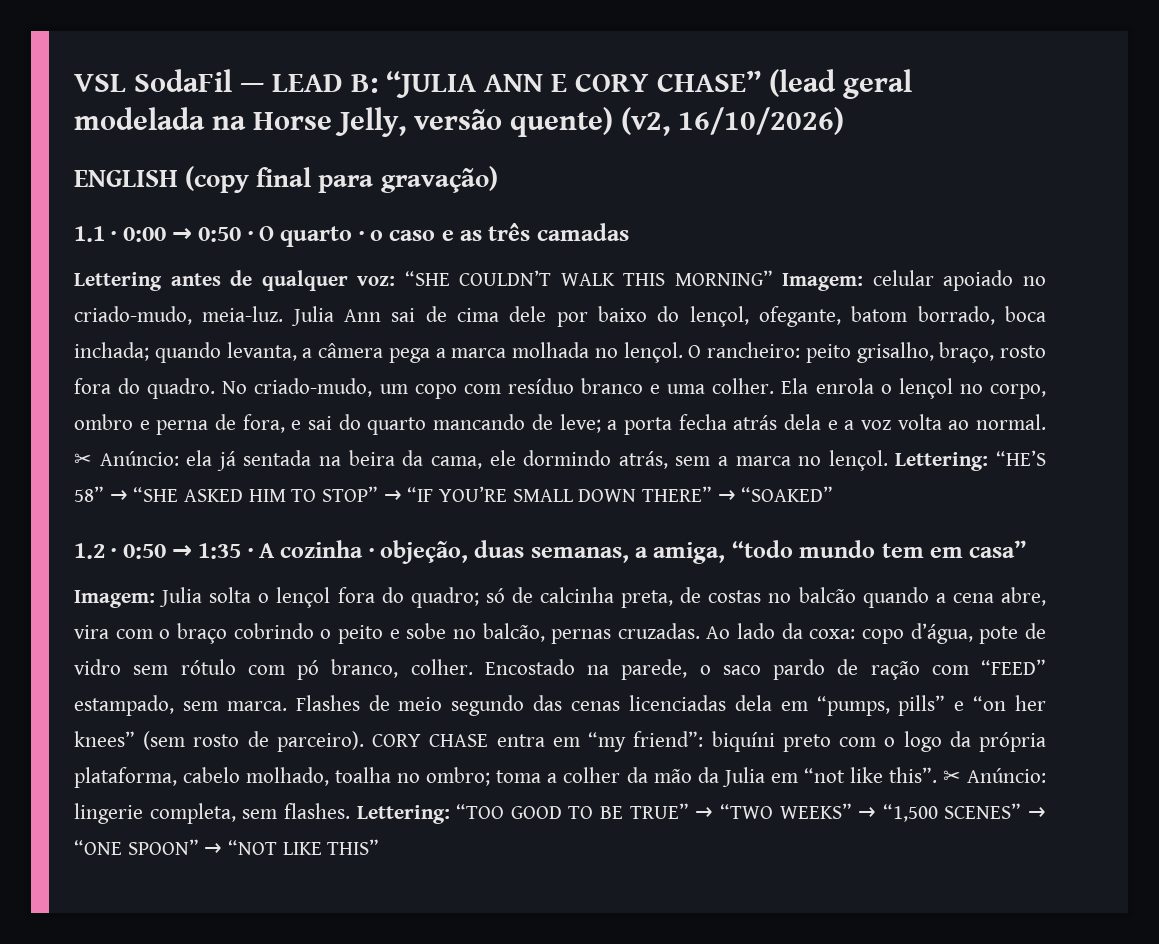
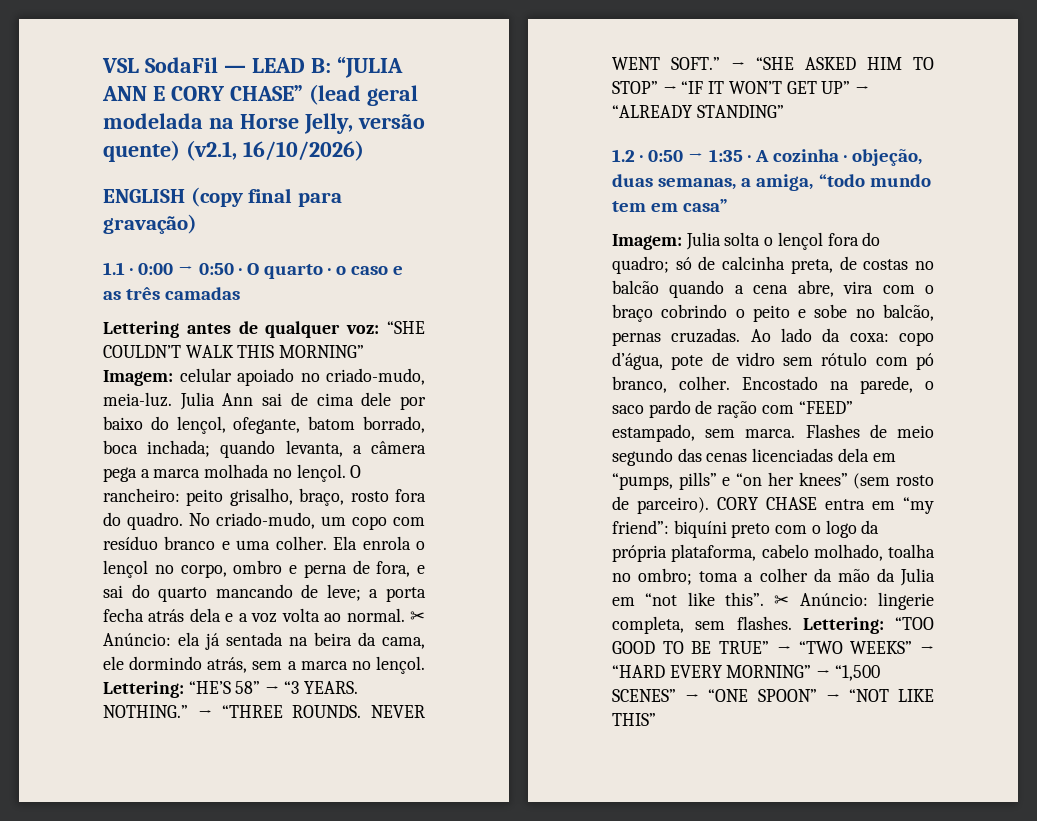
- VSL SodaFil — LEAD B: “JULIA ANN E CORY CHASE” (lead geral modelada na Horse Jelly, versão quente) (v2, 16/10/2026)
+ VSL SodaFil — LEAD B: “JULIA ANN E CORY CHASE” (lead geral modelada na Horse Jelly, versão quente) (v2.1, 16/10/2026)
- Lettering: “HE’S 58” → “SHE ASKED HIM TO STOP” → “IF YOU’RE SMALL DOWN THERE” → “SOAKED”
+ Lettering: “HE’S 58” → “3 YEARS. NOTHING.” → “THREE ROUNDS. NEVER WENT SOFT.” → “SHE ASKED HIM TO STOP” → “IF IT WON’T GET UP” → “ALREADY STANDING”
- Lettering: “TOO GOOD TO BE TRUE” → “TWO WEEKS” → “1,500 SCENES” → “ONE SPOON” → “NOT LIKE THIS”
+ Lettering: “TOO GOOD TO BE TRUE” → “TWO WEEKS” → “HARD EVERY MORNING” → “1,500 SCENES” → “ONE SPOON” → “NOT LIKE THIS”

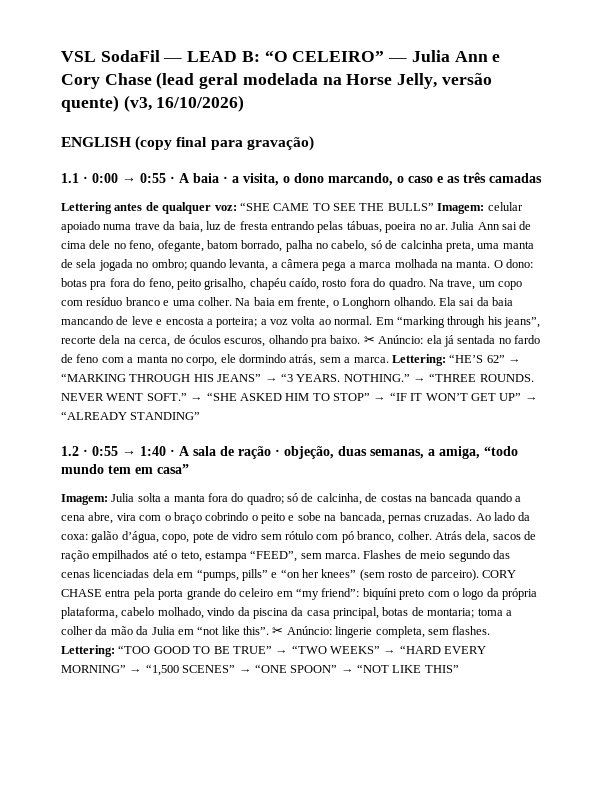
- VSL SodaFil — LEAD B: “JULIA ANN E CORY CHASE” (lead geral modelada na Horse Jelly, versão quente) (v2.1, 16/10/2026)
+ VSL SodaFil — LEAD B: “O CELEIRO” — Julia Ann e Cory Chase (lead geral modelada na Horse Jelly, versão quente) (v3, 16/10/2026)
- 1.1 · 0:00 → 0:50 · O quarto · o caso e as três camadas
+ 1.1 · 0:00 → 0:55 · A baia · a visita, o dono marcando, o caso e as três camadas
- Lettering antes de qualquer voz: “SHE COULDN’T WALK THIS MORNING” Imagem: celular apoiado no criado-mudo, meia-luz.
+ Lettering antes de qualquer voz: “SHE CAME TO SEE THE BULLS” Imagem: celular apoiado numa trave da baia, luz de fresta entrando pelas tábuas, poeira no ar.
- Julia Ann sai de cima dele por baixo do lençol, ofegante, batom borrado, boca inchada; quando levanta, a câmera pega a marca molhada no lençol. O rancheiro: peito grisalho, braço, rosto fora do quadro.
+ Julia Ann sai de cima dele no feno, ofegante, batom borrado, palha no cabelo, só de calcinha preta, uma manta de sela jogada no ombro; quando levanta, a câmera pega a marca molhada na manta. O dono: botas pra fora do feno, peito grisalho, chapéu caído, rosto fora do quadro.
- No criado-mudo, um copo com resíduo branco e uma colher.
+ Na trave, um copo com resíduo branco e uma colher.
- Ela enrola o lençol no corpo, ombro e perna de fora, e sai do quarto mancando de leve; a porta fecha atrás dela e a voz volta ao normal.
+ Na baia em frente, o Longhorn olhando. Ela sai da baia mancando de leve e encosta a porteira; a voz volta ao normal.
+ Em “marking through his jeans”, recorte dela na cerca, de óculos escuros, olhando pra baixo.
- ✂ Anúncio: ela já sentada na beira da cama, ele dormindo atrás, sem a marca no lençol. Lettering: “HE’S 58” → “3 YEARS.
+ ✂ Anúncio: ela já sentada no fardo de feno com a manta no corpo, ele dormindo atrás, sem a marca. Lettering: “HE’S 62” → “MARKING THROUGH HIS JEANS” → “3 YEARS.
- 1.2 · 0:50 → 1:35 · A cozinha · objeção, duas semanas, a amiga, “todo mundo tem em casa”
+ 1.2 · 0:55 → 1:40 · A sala de ração · objeção, duas semanas, a amiga, “todo mundo tem em casa”
- Imagem: Julia solta o lençol fora do quadro; só de calcinha preta, de costas no balcão quando a cena abre, vira com o braço cobrindo o peito e sobe no balcão, pernas cruzadas.
+ Imagem: Julia solta a manta fora do quadro; só de calcinha, de costas na bancada quando a cena abre, vira com o braço cobrindo o peito e sobe na bancada, pernas cruzadas.
- Ao lado da coxa: copo d’água, pote de vidro sem rótulo com pó branco, colher.
+ Ao lado da coxa: galão d’água, copo, pote de vidro sem rótulo com pó branco, colher.
- Encostado na parede, o saco pardo de ração com “FEED” estampado, sem marca.
+ Atrás dela, sacos de ração empilhados até o teto, estampa “FEED”, sem marca.
- CORY CHASE entra em “my friend”: biquíni preto com o logo da própria plataforma, cabelo molhado, toalha no ombro; toma a colher da mão da Julia em “not like this”.
+ CORY CHASE entra pela porta grande do celeiro em “my friend”: biquíni preto com o logo da própria plataforma, cabelo molhado, vindo da piscina da casa principal, botas de montaria; toma a colher da mão da Julia em “not like this”.

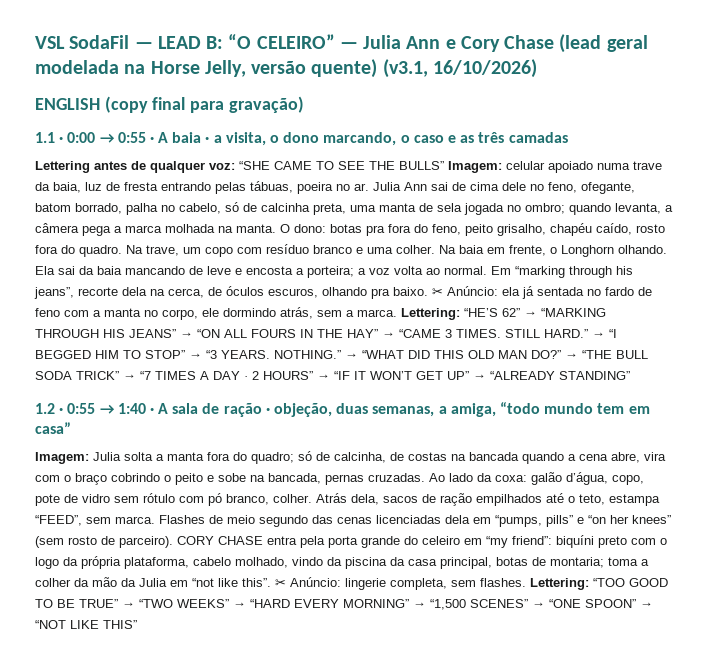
- VSL SodaFil — LEAD B: “O CELEIRO” — Julia Ann e Cory Chase (lead geral modelada na Horse Jelly, versão quente) (v3, 16/10/2026)
+ VSL SodaFil — LEAD B: “O CELEIRO” — Julia Ann e Cory Chase (lead geral modelada na Horse Jelly, versão quente) (v3.1, 16/10/2026)
- Lettering: “HE’S 62” → “MARKING THROUGH HIS JEANS” → “3 YEARS. NOTHING.” → “THREE ROUNDS. NEVER WENT SOFT.” → “SHE ASKED HIM TO STOP” → “IF IT WON’T GET UP” → “ALREADY STANDING”
+ Lettering: “HE’S 62” → “MARKING THROUGH HIS JEANS” → “ON ALL FOURS IN THE HAY” → “CAME 3 TIMES. STILL HARD.” → “I BEGGED HIM TO STOP” → “3 YEARS. NOTHING.” → “WHAT DID THIS OLD MAN DO?” → “THE BULL SODA TRICK” → “7 TIMES A DAY · 2 HOURS” → “IF IT WON’T GET UP” → “ALREADY STANDING”

